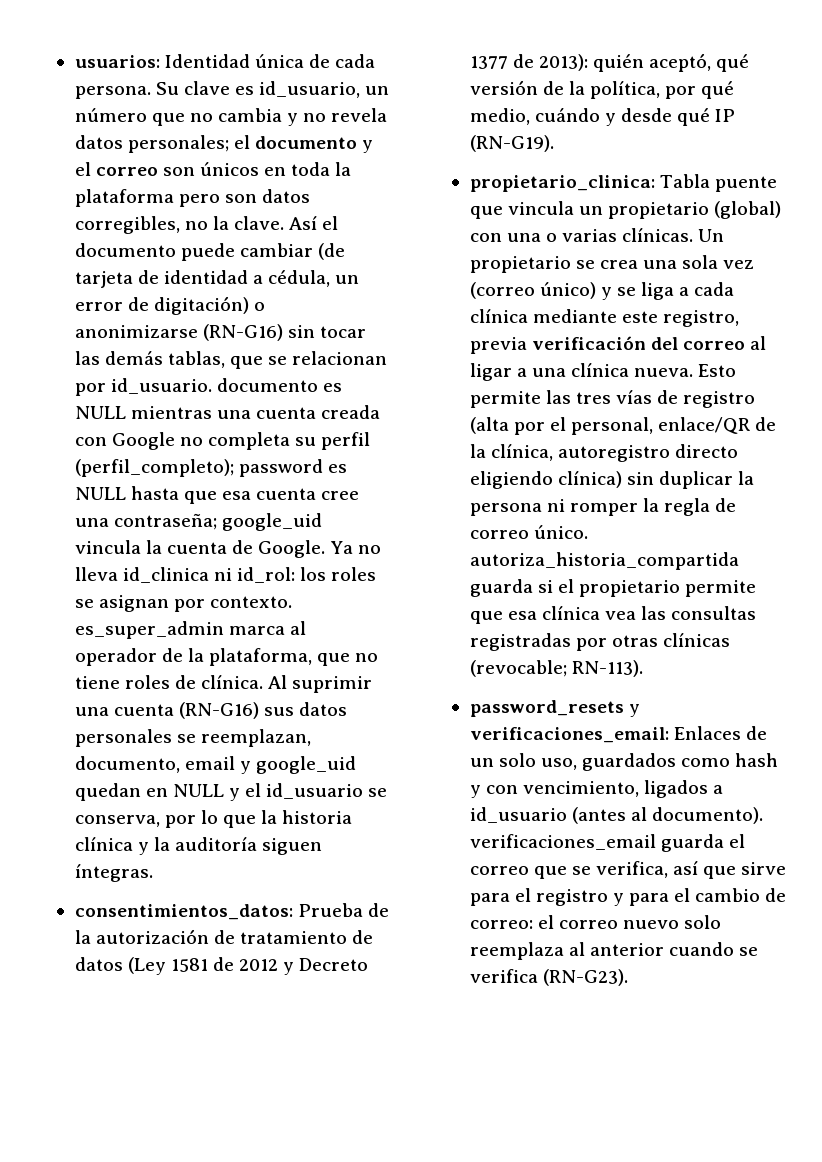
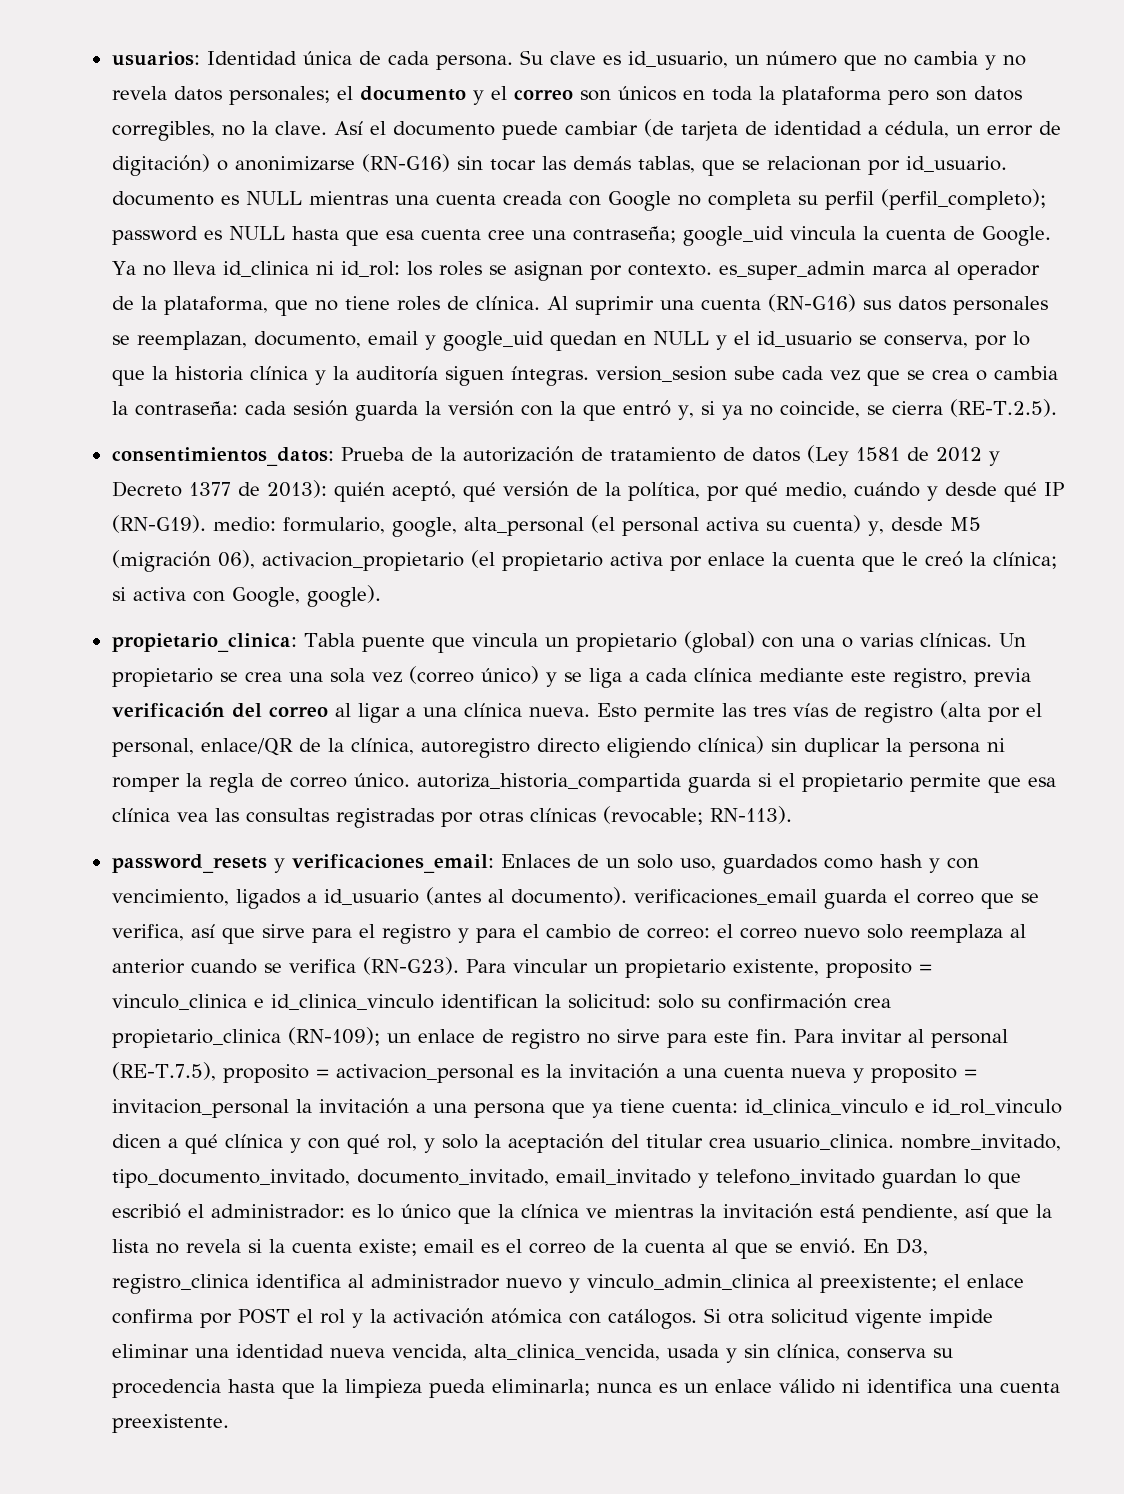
- Al suprimir una cuenta (RN-G16) sus datos personales se reemplazan, documento, email y google_uid quedan en NULL y el id_usuario se conserva, por lo que la historia clínica y la auditoría siguen íntegras.
+ Al suprimir una cuenta (RN-G16) sus datos personales se reemplazan, documento, email y google_uid quedan en NULL y el id_usuario se conserva, por lo que la historia clínica y la auditoría siguen íntegras. version_sesion sube cada vez que se crea o cambia la contraseña: cada sesión guarda la versión con la que entró y, si ya no coincide, se cierra (RE-T.2.5).
- consentimientos_datos: Prueba de la autorización de tratamiento de datos (Ley 1581 de 2012 y Decreto 1377 de 2013): quién aceptó, qué versión de la política, por qué medio, cuándo y desde qué IP (RN-G19).
+ consentimientos_datos: Prueba de la autorización de tratamiento de datos (Ley 1581 de 2012 y Decreto 1377 de 2013): quién aceptó, qué versión de la política, por qué medio, cuándo y desde qué IP (RN-G19). medio: formulario, google, alta_personal (el personal activa su cuenta) y, desde M5 (migración 06), activacion_propietario (el propietario activa por enlace la cuenta que le creó la clínica; si activa con Google, google).
+ Para vincular un propietario existente, proposito = vinculo_clinica e id_clinica_vinculo identifican la solicitud: solo su confirmación crea propietario_clinica (RN-109); un enlace de registro no sirve para este fin. Para invitar al personal (RE-T.7.5), proposito = activacion_personal es la invitación a una cuenta nueva y proposito = invitacion_personal la invitación a una persona que ya tiene cuenta: id_clinica_vinculo e id_rol_vinculo dicen a qué clínica y con qué rol, y solo la aceptación del titular crea usuario_clinica. nombre_invitado, tipo_documento_invitado, documento_invitado, email_invitado y telefono_invitado guardan lo que escribió el administrador: es lo único que la clínica ve mientras la invitación está pendiente, así que la lista no revela si la cuenta existe; email es el correo de la cuenta al que se envió. En D3, registro_clinica identifica al administrador nuevo y vinculo_admin_clinica al preexistente; el enlace confirma por POST el rol y la activación atómica con catálogos. Si otra solicitud vigente impide eliminar una identidad nueva vencida, alta_clinica_vencida, usada y sin clínica, conserva su procedencia hasta que la limpieza pueda eliminarla; nunca es un enlace válido ni identifica una cuenta preexistente.

